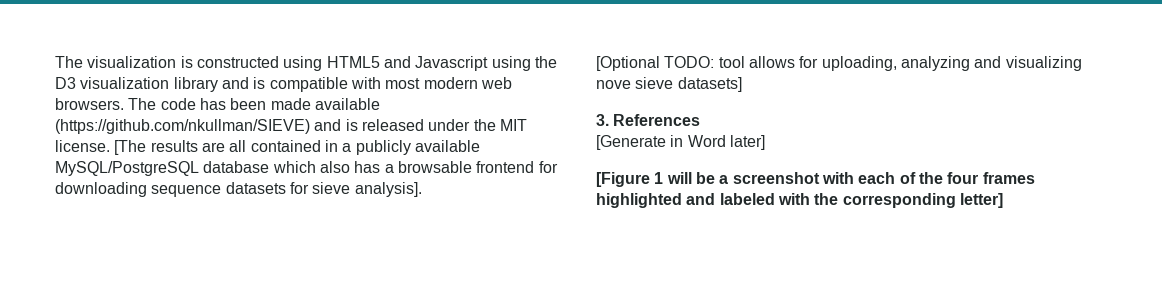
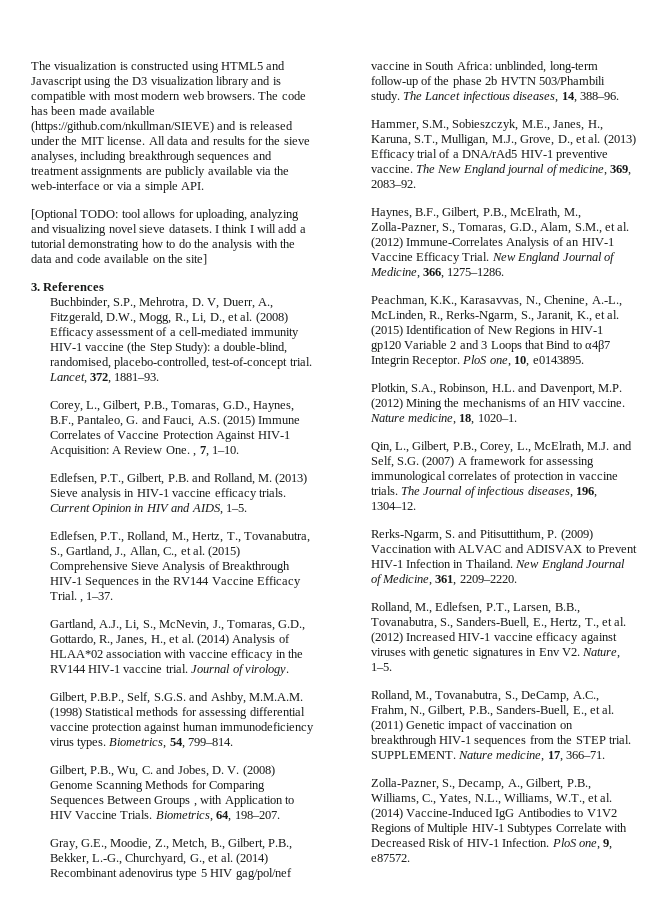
- [The results are all contained in a publicly available MySQL/PostgreSQL database which also has a browsable frontend for downloading sequence datasets for sieve analysis].
+ All data and results for the sieve analyses, including breakthrough sequences and treatment assignments are publicly available via the web-interface or via a simple API.
- [Optional TODO: tool allows for uploading, analyzing and visualizing nove sieve datasets]
+ [Optional TODO: tool allows for uploading, analyzing and visualizing novel sieve datasets. I think I will add a tutorial demonstrating how to do the analysis with the data and code available on the site]
  3. References
- [Generate in Word later]
- [Figure 1 will be a screenshot with each of the four frames highlighted and labeled with the corresponding letter]
+ Buchbinder, S.P., Mehrotra, D. V, Duerr, A., Fitzgerald, D.W., Mogg, R., Li, D., et al. (2008) Efficacy assessment of a cell-mediated immunity HIV-1 vaccine (the Step Study): a double-blind, randomised, placebo-controlled, test-of-concept trial. Lancet, 372, 1881–93.
+ Corey, L., Gilbert, P.B., Tomaras, G.D., Haynes, B.F., Pantaleo, G. and Fauci, A.S. (2015) Immune Correlates of Vaccine Protection Against HIV-1 Acquisition: A Review One. , 7, 1–10.
+ Edlefsen, P.T., Gilbert, P.B. and Rolland, M. (2013) Sieve analysis in HIV-1 vaccine efficacy trials. Current Opinion in HIV and AIDS, 1–5.
+ Edlefsen, P.T., Rolland, M., Hertz, T., Tovanabutra, S., Gartland, J., Allan, C., et al. (2015) Comprehensive Sieve Analysis of Breakthrough HIV-1 Sequences in the RV144 Vaccine Efficacy Trial. , 1–37.
+ Gartland, A.J., Li, S., McNevin, J., Tomaras, G.D., Gottardo, R., Janes, H., et al. (2014) Analysis of HLAA*02 association with vaccine efficacy in the RV144 HIV-1 vaccine trial. Journal of virology.
+ Gilbert, P.B.P., Self, S.G.S. and Ashby, M.M.A.M. (1998) Statistical methods for assessing differential vaccine protection against human immunodeficiency virus types. Biometrics, 54, 799–814.
+ Gilbert, P.B., Wu, C. and Jobes, D. V. (2008) Genome Scanning Methods for Comparing Sequences Between Groups , with Application to HIV Vaccine Trials. Biometrics, 64, 198–207.
+ Gray, G.E., Moodie, Z., Metch, B., Gilbert, P.B., Bekker, L.-G., Churchyard, G., et al. (2014) Recombinant adenovirus type 5 HIV gag/pol/nef vaccine in South Africa: unblinded, long-term follow-up of the phase 2b HVTN 503/Phambili study. The Lancet infectious diseases, 14, 388–96.
+ Hammer, S.M., Sobieszczyk, M.E., Janes, H., Karuna, S.T., Mulligan, M.J., Grove, D., et al. (2013) Efficacy trial of a DNA/rAd5 HIV-1 preventive vaccine. The New England journal of medicine, 369, 2083–92.
+ Haynes, B.F., Gilbert, P.B., McElrath, M., Zolla-Pazner, S., Tomaras, G.D., Alam, S.M., et al. (2012) Immune-Correlates Analysis of an HIV-1 Vaccine Efficacy Trial. New England Journal of Medicine, 366, 1275–1286.
+ Peachman, K.K., Karasavvas, N., Chenine, A.-L., McLinden, R., Rerks-Ngarm, S., Jaranit, K., et al. (2015) Identification of New Regions in HIV-1 gp120 Variable 2 and 3 Loops that Bind to α4β7 Integrin Receptor. PloS one, 10, e0143895.
+ Plotkin, S.A., Robinson, H.L. and Davenport, M.P. (2012) Mining the mechanisms of an HIV vaccine. Nature medicine, 18, 1020–1.
+ Qin, L., Gilbert, P.B., Corey, L., McElrath, M.J. and Self, S.G. (2007) A framework for assessing immunological correlates of protection in vaccine trials. The Journal of infectious diseases, 196, 1304–12.
+ Rerks-Ngarm, S. and Pitisuttithum, P. (2009) Vaccination with ALVAC and ADISVAX to Prevent HIV-1 Infection in Thailand. New England Journal of Medicine, 361, 2209–2220.
+ Rolland, M., Edlefsen, P.T., Larsen, B.B., Tovanabutra, S., Sanders-Buell, E., Hertz, T., et al. (2012) Increased HIV-1 vaccine efficacy against viruses with genetic signatures in Env V2. Nature, 1–5.
+ Rolland, M., Tovanabutra, S., DeCamp, A.C., Frahm, N., Gilbert, P.B., Sanders-Buell, E., et al. (2011) Genetic impact of vaccination on breakthrough HIV-1 sequences from the STEP trial. SUPPLEMENT. Nature medicine, 17, 366–71.
+ Zolla-Pazner, S., Decamp, A., Gilbert, P.B., Williams, C., Yates, N.L., Williams, W.T., et al. (2014) Vaccine-Induced IgG Antibodies to V1V2 Regions of Multiple HIV-1 Subtypes Correlate with Decreased Risk of HIV-1 Infection. PloS one, 9, e87572.

